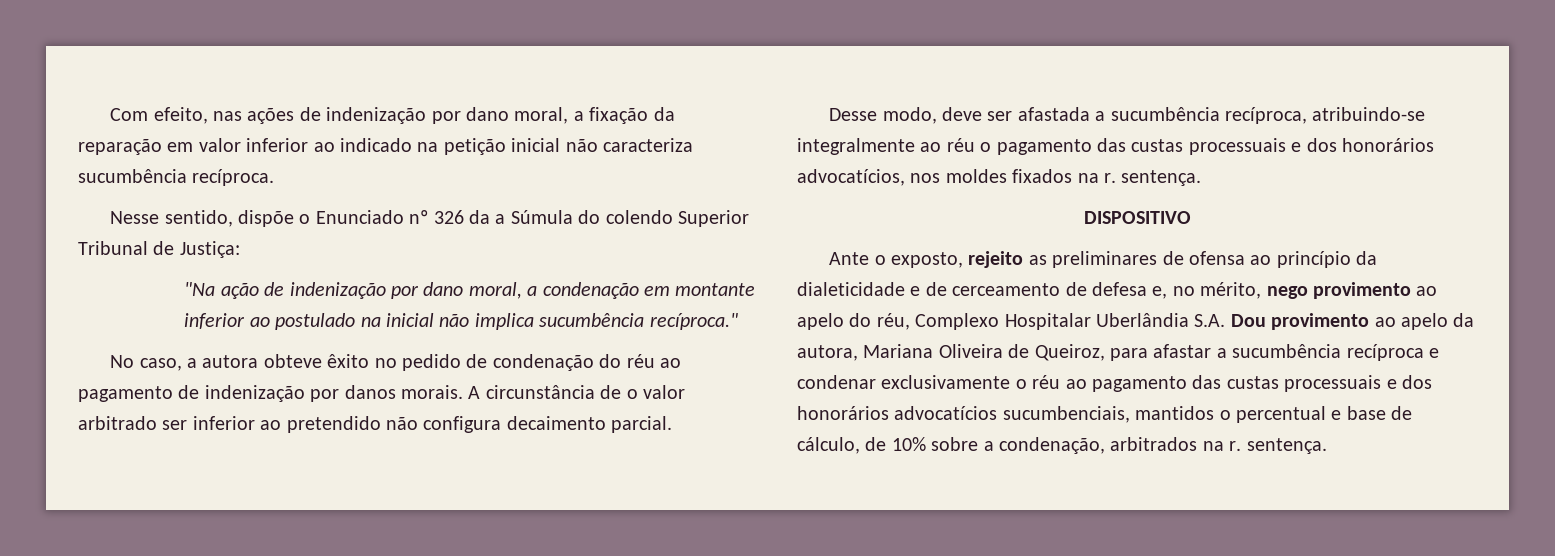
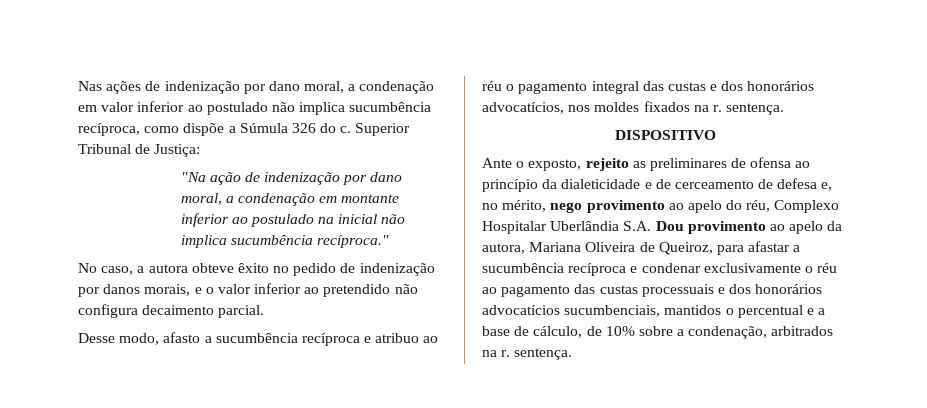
- Com efeito, nas ações de indenização por dano moral, a fixação da reparação em valor inferior ao indicado na petição inicial não caracteriza sucumbência recíproca.
- Nesse sentido, dispõe o Enunciado nº 326 da a Súmula do colendo Superior Tribunal de Justiça:
+ Nas ações de indenização por dano moral, a condenação em valor inferior ao postulado não implica sucumbência recíproca, como dispõe a Súmula 326 do c. Superior Tribunal de Justiça:
- No caso, a autora obteve êxito no pedido de condenação do réu ao pagamento de indenização por danos morais. A circunstância de o valor arbitrado ser inferior ao pretendido não configura decaimento parcial.
+ No caso, a autora obteve êxito no pedido de indenização por danos morais, e o valor inferior ao pretendido não configura decaimento parcial.
- Desse modo, deve ser afastada a sucumbência recíproca, atribuindo-se integralmente ao réu o pagamento das custas processuais e dos honorários advocatícios, nos moldes fixados na r. sentença.
+ Desse modo, afasto a sucumbência recíproca e atribuo ao réu o pagamento integral das custas e dos honorários advocatícios, nos moldes fixados na r. sentença.
- Ante o exposto, rejeito as preliminares de ofensa ao princípio da dialeticidade e de cerceamento de defesa e, no mérito, nego provimento ao apelo do réu, Complexo Hospitalar Uberlândia S.A. Dou provimento ao apelo da autora, Mariana Oliveira de Queiroz, para afastar a sucumbência recíproca e condenar exclusivamente o réu ao pagamento das custas processuais e dos honorários advocatícios sucumbenciais, mantidos o percentual e base de cálculo, de 10% sobre a condenação, arbitrados na r. sentença.
+ Ante o exposto, rejeito as preliminares de ofensa ao princípio da dialeticidade e de cerceamento de defesa e, no mérito, nego provimento ao apelo do réu, Complexo Hospitalar Uberlândia S.A. Dou provimento ao apelo da autora, Mariana Oliveira de Queiroz, para afastar a sucumbência recíproca e condenar exclusivamente o réu ao pagamento das custas processuais e dos honorários advocatícios sucumbenciais, mantidos o percentual e a base de cálculo, de 10% sobre a condenação, arbitrados na r. sentença.

